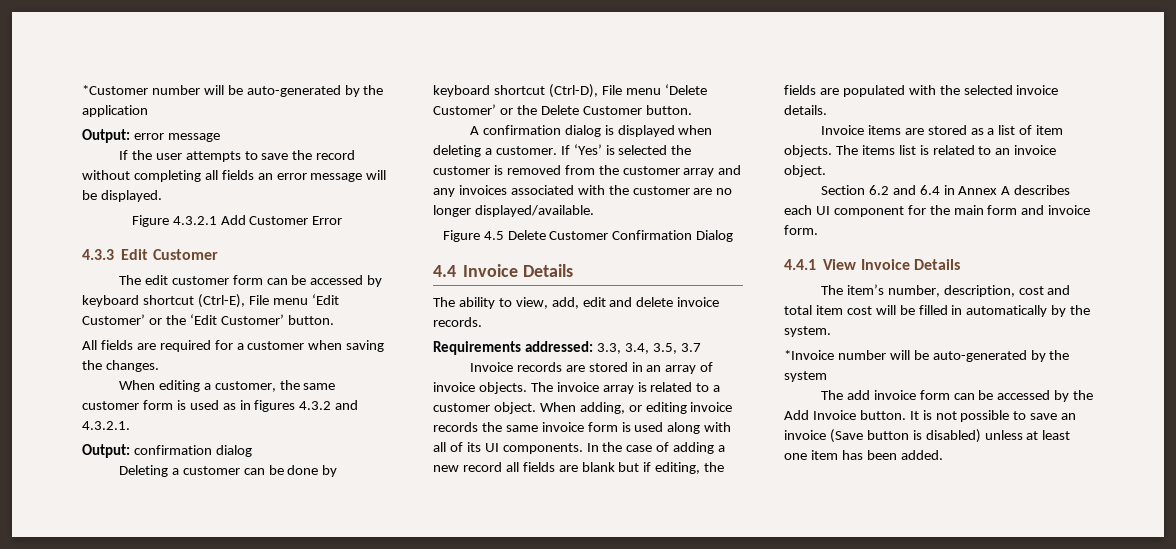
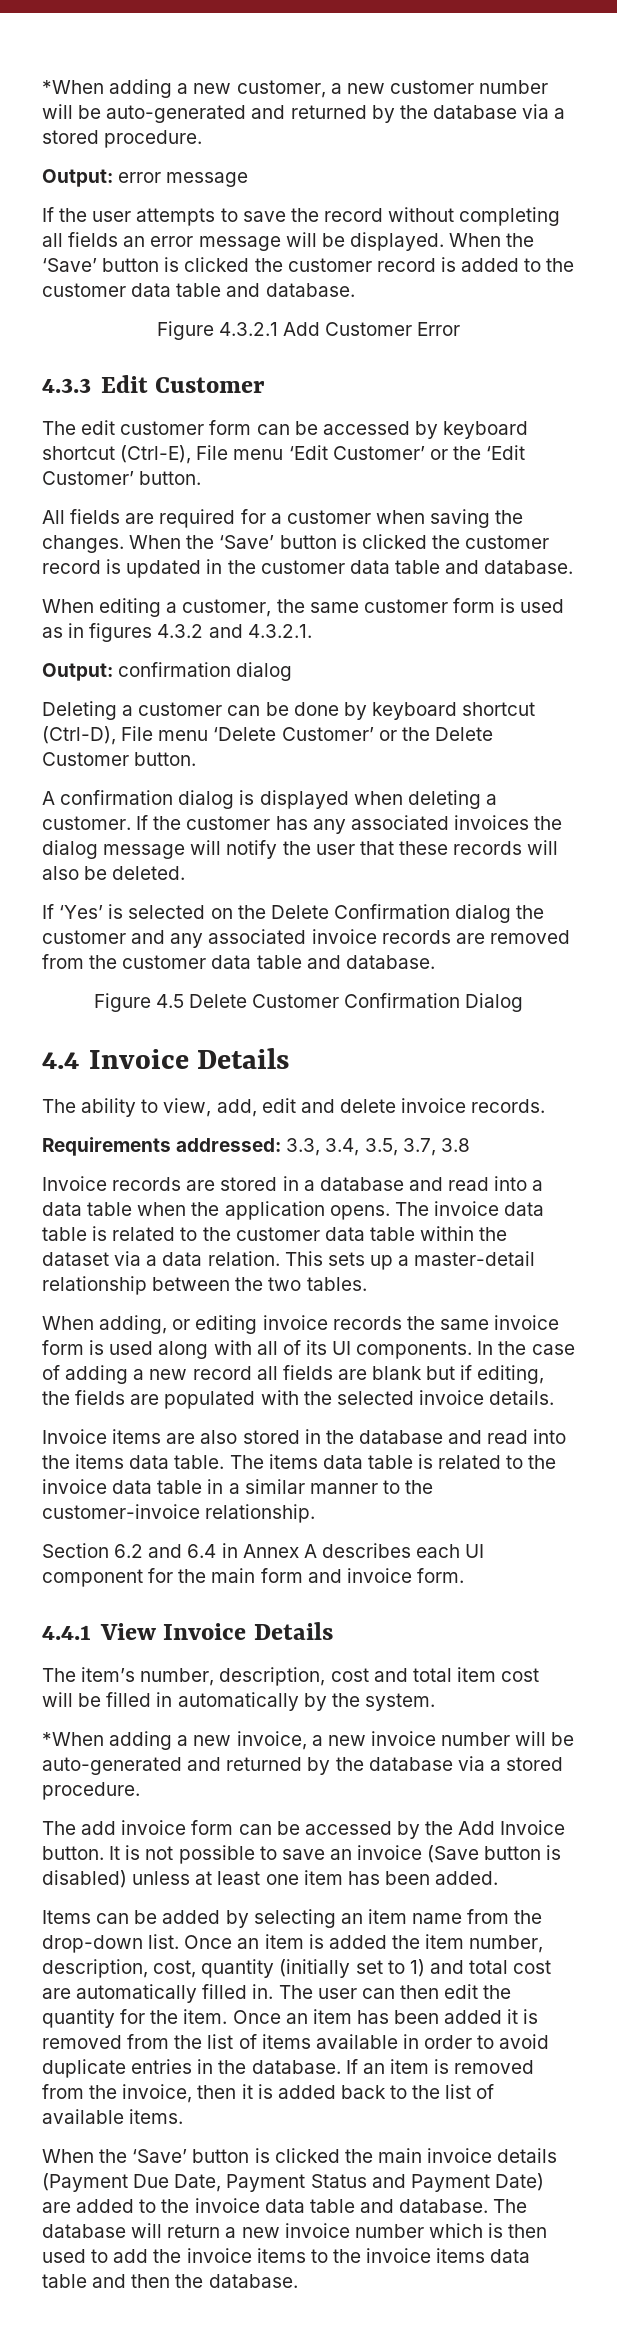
- *Customer number will be auto-generated by the application
+ *When adding a new customer, a new customer number will be auto-generated and returned by the database via a stored procedure.
+ When the ‘Save’ button is clicked the customer record is added to the customer data table and database.
+ When the ‘Save’ button is clicked the customer record is updated in the customer data table and database.
- If ‘Yes’ is selected the customer is removed from the customer array and any invoices associated with the customer are no longer displayed/available.
+ If the customer has any associated invoices the dialog message will notify the user that these records will also be deleted.
+ If ‘Yes’ is selected on the Delete Confirmation dialog the customer and any associated invoice records are removed from the customer data table and database.
- Requirements addressed: 3.3, 3.4, 3.5, 3.7
+ Requirements addressed: 3.3, 3.4, 3.5, 3.7, 3.8
- Invoice records are stored in an array of invoice objects. The invoice array is related to a customer object. When adding, or editing invoice records the same invoice form is used along with all of its UI components.
+ Invoice records are stored in a database and read into a data table when the application opens. The invoice data table is related to the customer data table within the dataset via a data relation. This sets up a master-detail relationship between the two tables.
+ When adding, or editing invoice records the same invoice form is used along with all of its UI components.
- Invoice items are stored as a list of item objects. The items list is related to an invoice object.
+ Invoice items are also stored in the database and read into the items data table. The items data table is related to the invoice data table in a similar manner to the customer-invoice relationship.
- *Invoice number will be auto-generated by the system
+ *When adding a new invoice, a new invoice number will be auto-generated and returned by the database via a stored procedure.
+ Items can be added by selecting an item name from the drop-down list. Once an item is added the item number, description, cost, quantity (initially set to 1) and total cost are automatically filled in. The user can then edit the quantity for the item. Once an item has been added it is removed from the list of items available in order to avoid duplicate entries in the database. If an item is removed from the invoice, then it is added back to the list of available items.
+ When the ‘Save’ button is clicked the main invoice details (Payment Due Date, Payment Status and Payment Date) are added to the invoice data table and database. The database will return a new invoice number which is then used to add the invoice items to the invoice items data table and then the database.

